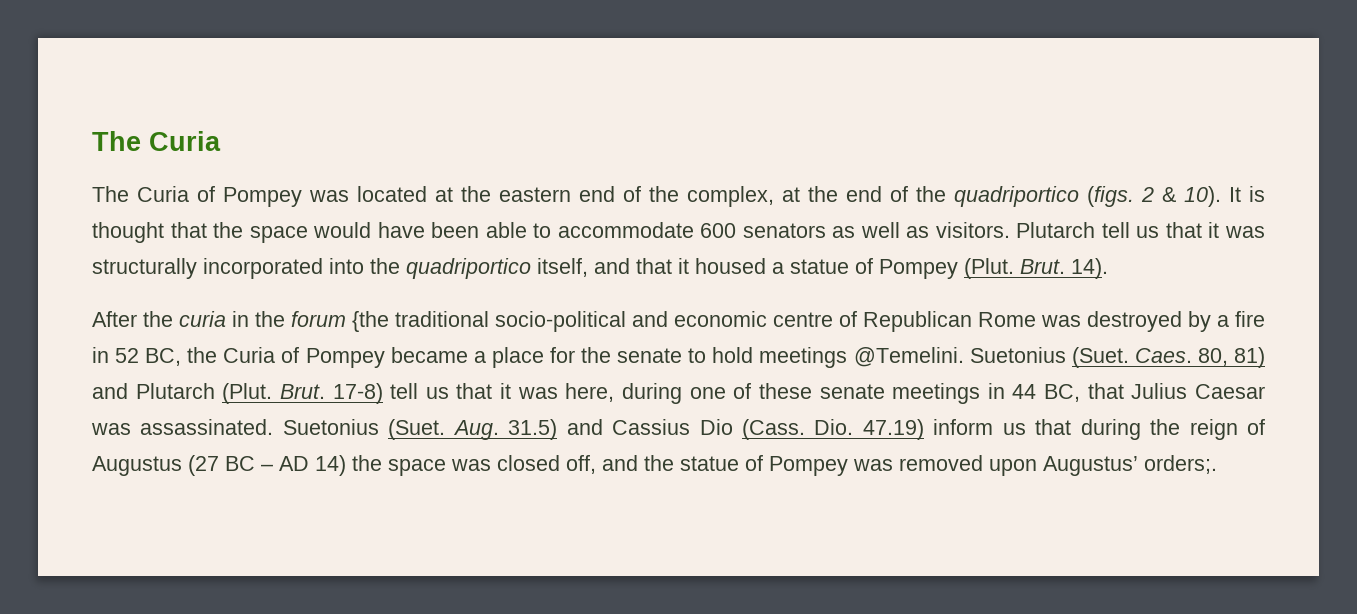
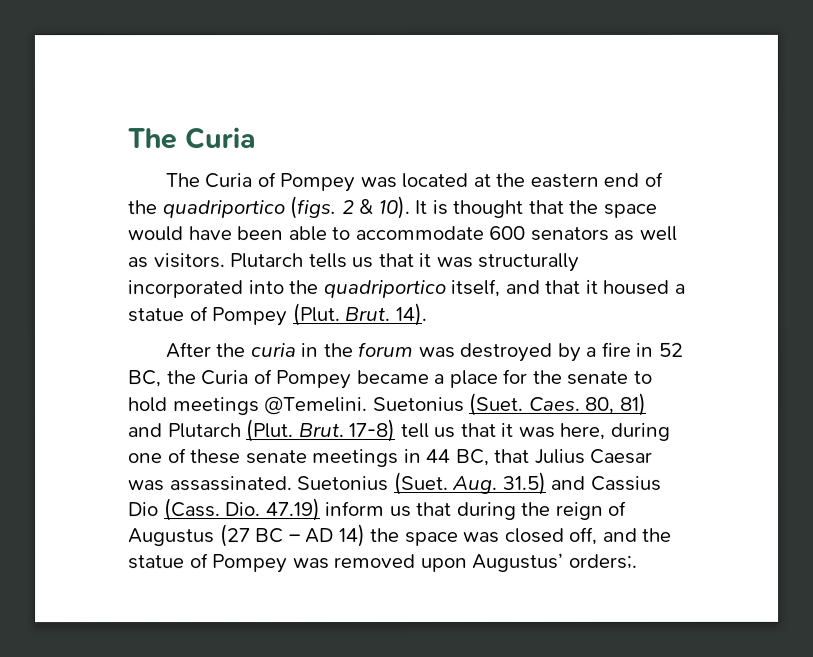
- The Curia of Pompey was located at the eastern end of the complex, at the end of the quadriportico (figs. 2 & 10).
+ The Curia of Pompey was located at the eastern end of the quadriportico (figs. 2 & 10).
- Plutarch tell us that it was structurally incorporated into the quadriportico itself, and that it housed a statue of Pompey (Plut.
+ Plutarch tells us that it was structurally incorporated into the quadriportico itself, and that it housed a statue of Pompey (Plut.
- After the curia in the forum {the traditional socio-political and economic centre of Republican Rome was destroyed by a fire in 52 BC, the Curia of Pompey became a place for the senate to hold meetings @Temelini.
+ After the curia in the forum was destroyed by a fire in 52 BC, the Curia of Pompey became a place for the senate to hold meetings @Temelini.

